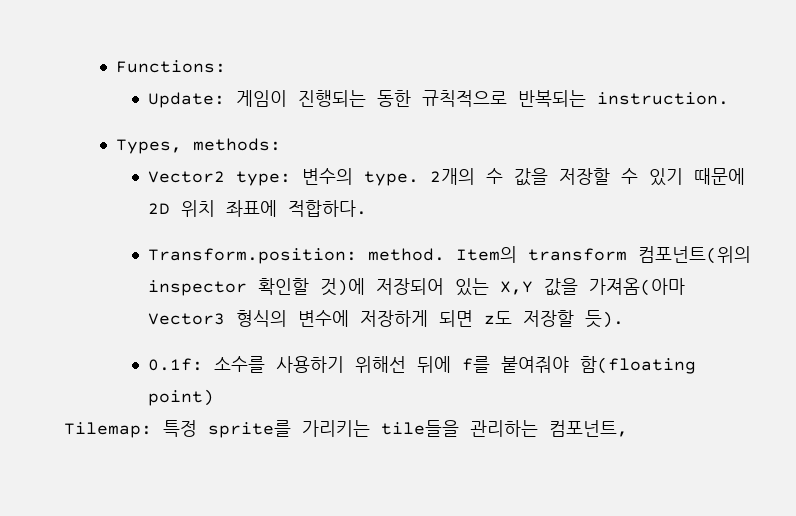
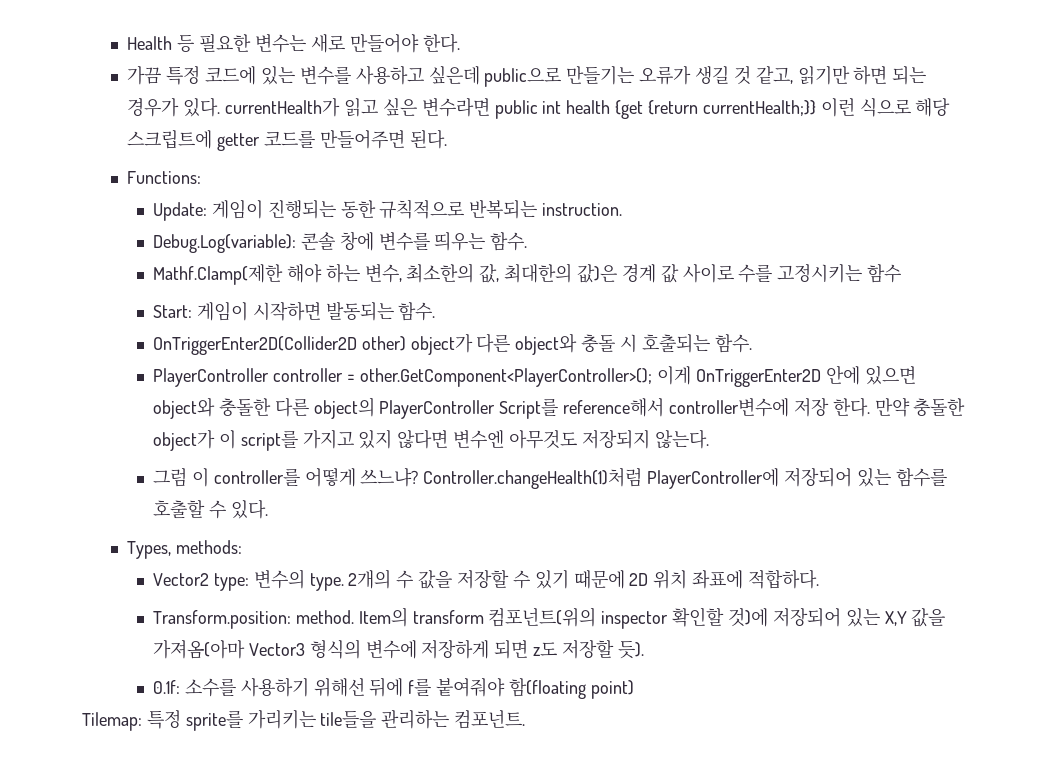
+ Health 등 필요한 변수는 새로 만들어야 한다.
+ 가끔 특정 코드에 있는 변수를 사용하고 싶은데 public으로 만들기는 오류가 생길 것 같고, 읽기만 하면 되는 경우가 있다. currentHealth가 읽고 싶은 변수라면 public int health {get {return currentHealth;}} 이런 식으로 해당 스크립트에 getter 코드를 만들어주면 된다.
+ Debug.Log(variable): 콘솔 창에 변수를 띄우는 함수.
+ Mathf.Clamp(제한 해야 하는 변수, 최소한의 값, 최대한의 값)은 경계 값 사이로 수를 고정시키는 함수
+ Start: 게임이 시작하면 발동되는 함수.
+ OnTriggerEnter2D(Collider2D other) object가 다른 object와 충돌 시 호출되는 함수.
+ PlayerController controller = other.GetComponent<PlayerController>(); 이게 OnTriggerEnter2D 안에 있으면 object와 충돌한 다른 object의 PlayerController Script를 reference해서 controller변수에 저장 한다. 만약 충돌한 object가 이 script를 가지고 있지 않다면 변수엔 아무것도 저장되지 않는다.
+ 그럼 이 controller를 어떻게 쓰느냐? Controller.changeHealth(1)처럼 PlayerController에 저장되어 있는 함수를 호출할 수 있다.
- Tilemap: 특정 sprite를 가리키는 tile들을 관리하는 컴포넌트,
+ Tilemap: 특정 sprite를 가리키는 tile들을 관리하는 컴포넌트.

